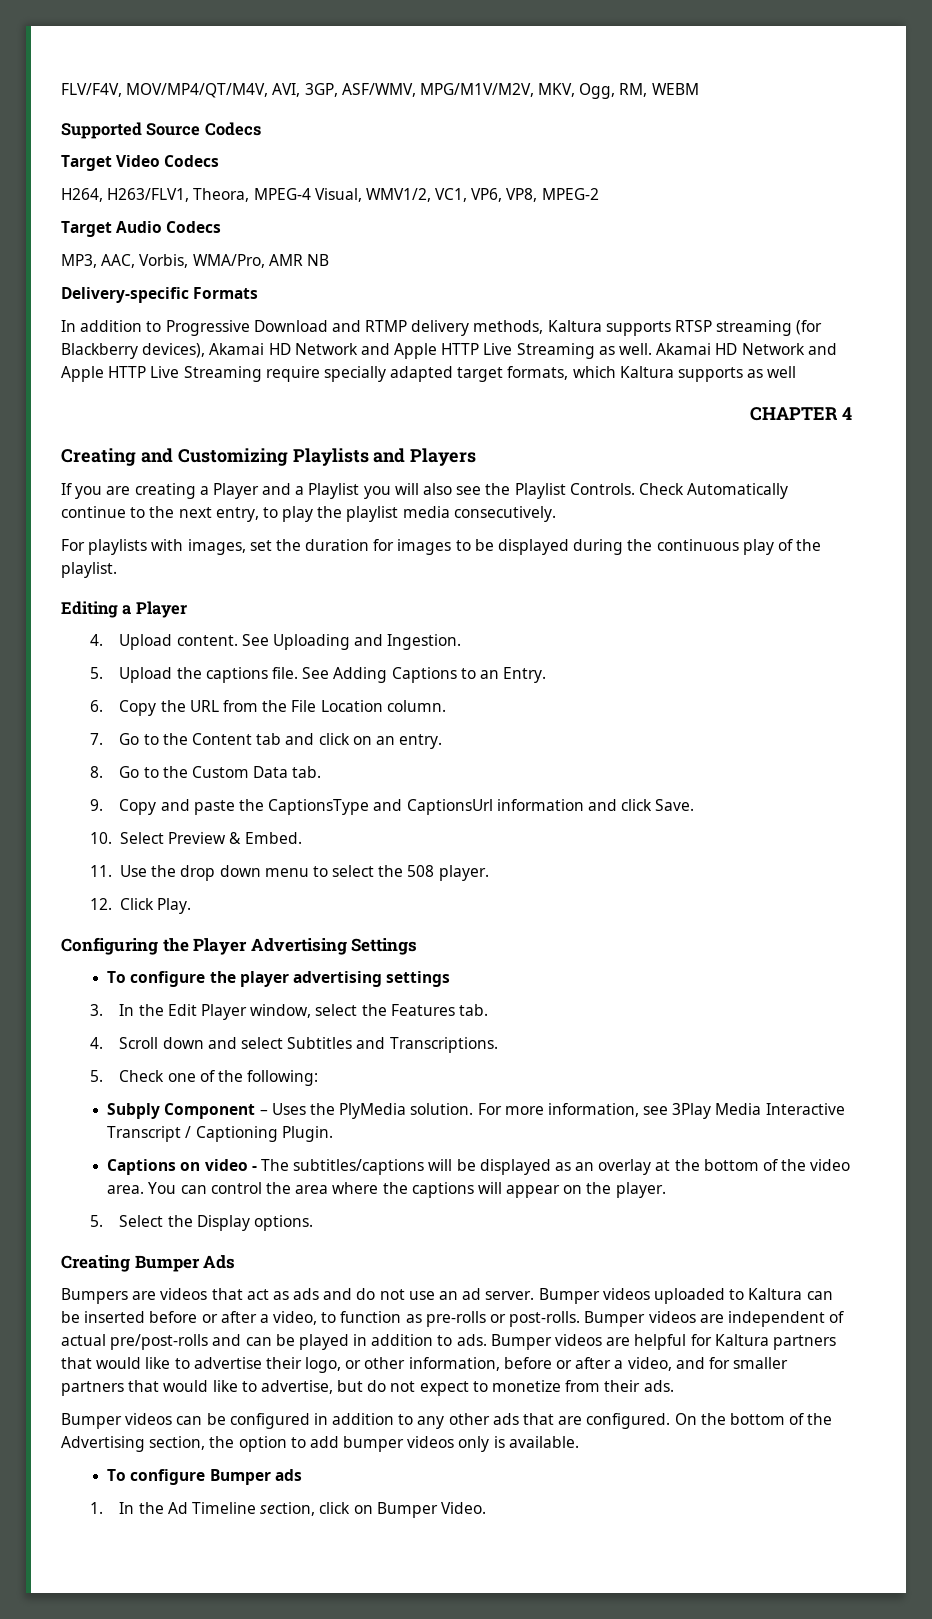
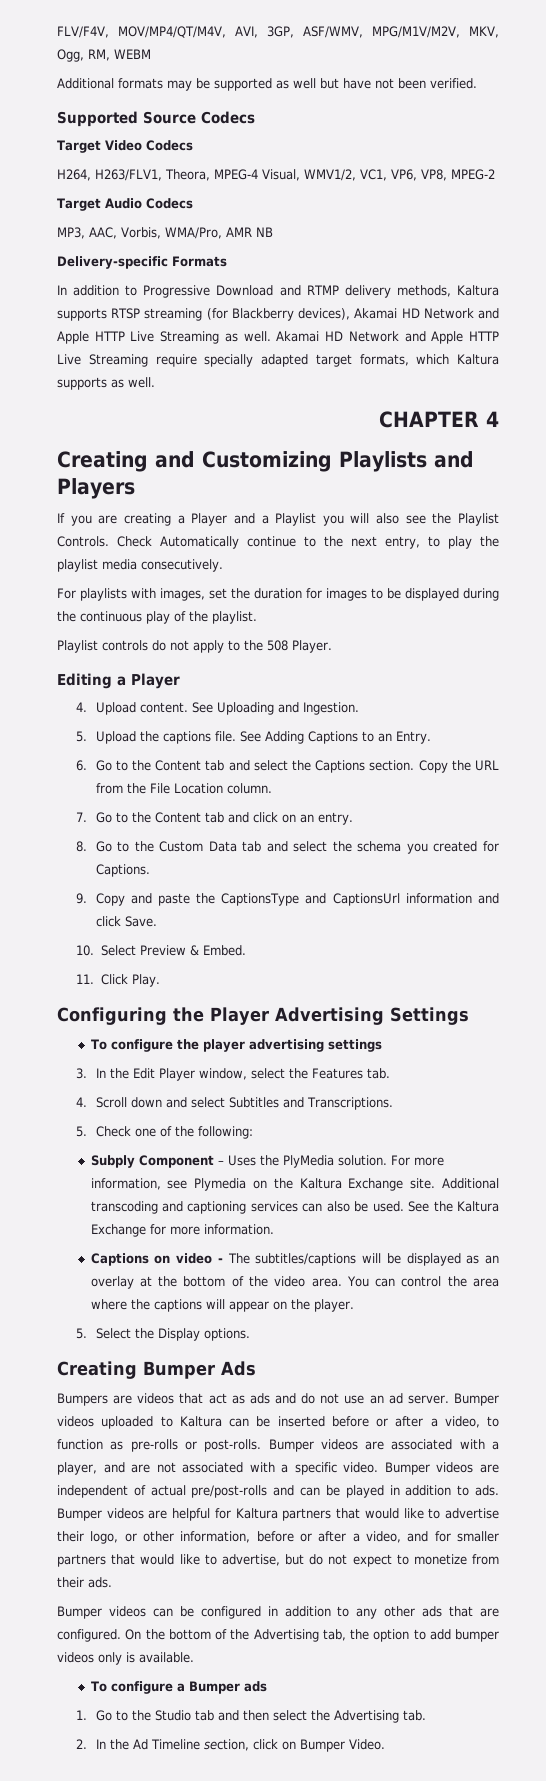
+ Additional formats may be supported as well but have not been verified.
- Akamai HD Network and Apple HTTP Live Streaming require specially adapted target formats, which Kaltura supports as well
+ Akamai HD Network and Apple HTTP Live Streaming require specially adapted target formats, which Kaltura supports as well.
+ Playlist controls do not apply to the 508 Player.
- 6. Copy the URL from the File Location column.
+ 6. Go to the Content tab and select the Captions section. Copy the URL from the File Location column.
- 8. Go to the Custom Data tab.
+ 8. Go to the Custom Data tab and select the schema you created for Captions.
- 11. Use the drop down menu to select the 508 player.
- 12. Click Play.
+ 11. Click Play.
- For more information, see 3Play Media Interactive Transcript / Captioning Plugin.
+ For more information, see Plymedia on the Kaltura Exchange site. Additional transcoding and captioning services can also be used. See the Kaltura Exchange for more information.
- Bumper videos are independent of actual pre/post-rolls and can be played in addition to ads.
+ Bumper videos are associated with a player, and are not associated with a specific video. Bumper videos are independent of actual pre/post-rolls and can be played in addition to ads.
- On the bottom of the Advertising section, the option to add bumper videos only is available.
+ On the bottom of the Advertising tab, the option to add bumper videos only is available.
- To configure Bumper ads
+ To configure a Bumper ads
- 1. In the Ad Timeline section, click on Bumper Video.
+ 1. Go to the Studio tab and then select the Advertising tab.
+ 2. In the Ad Timeline section, click on Bumper Video.

